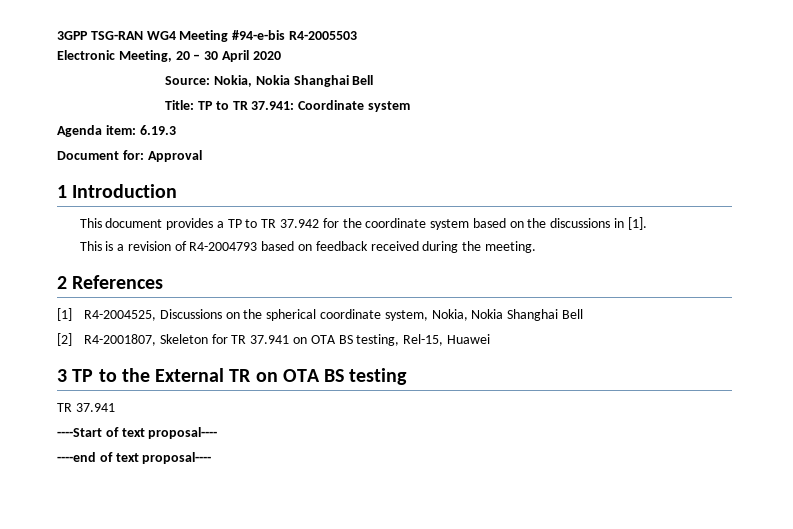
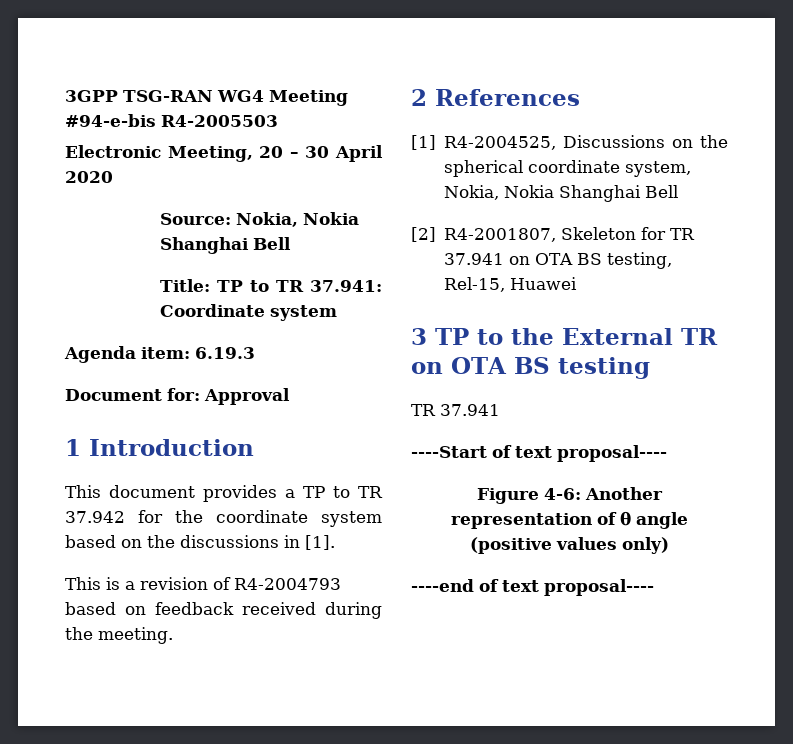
+ Figure 4-6: Another representation of θ angle (positive values only)

